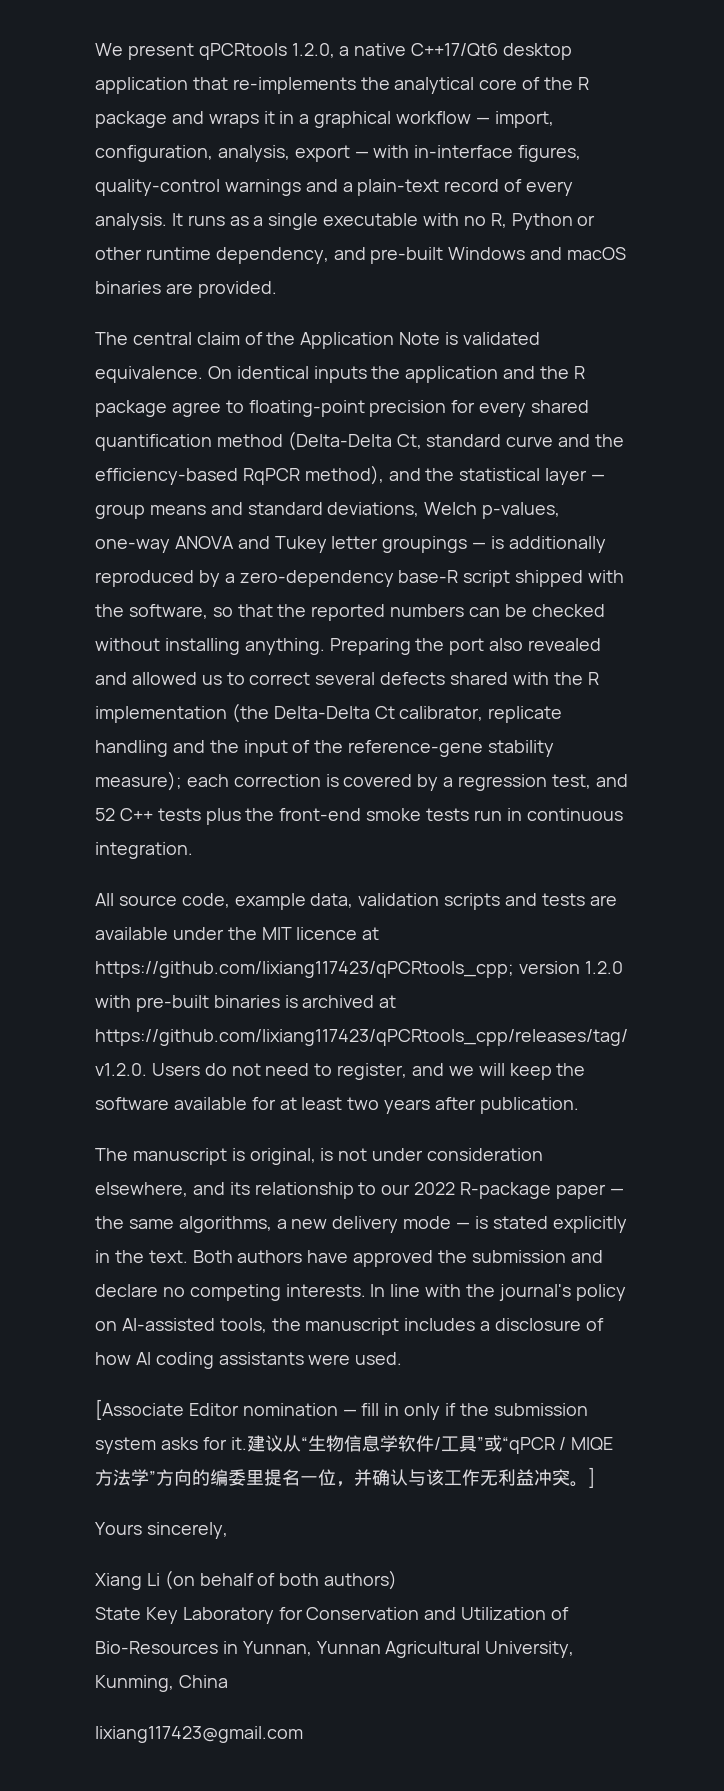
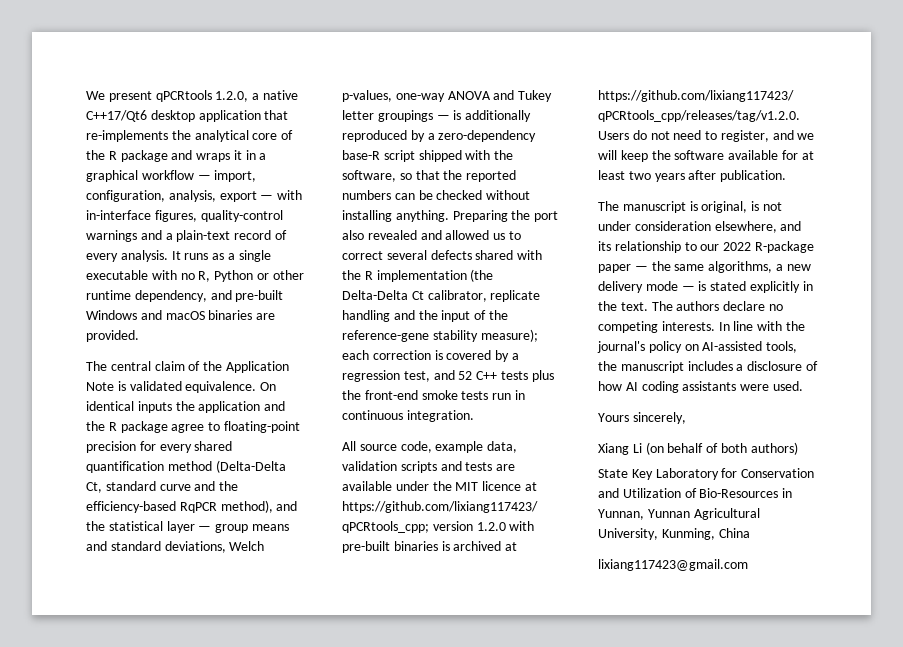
- Both authors have approved the submission and declare no competing interests.
+ The authors declare no competing interests.
- [Associate Editor nomination — fill in only if the submission system asks for it.建议从“生物信息学软件/工具”或“qPCR / MIQE方法学”方向的编委里提名一位，并确认与该工作无利益冲突。]

